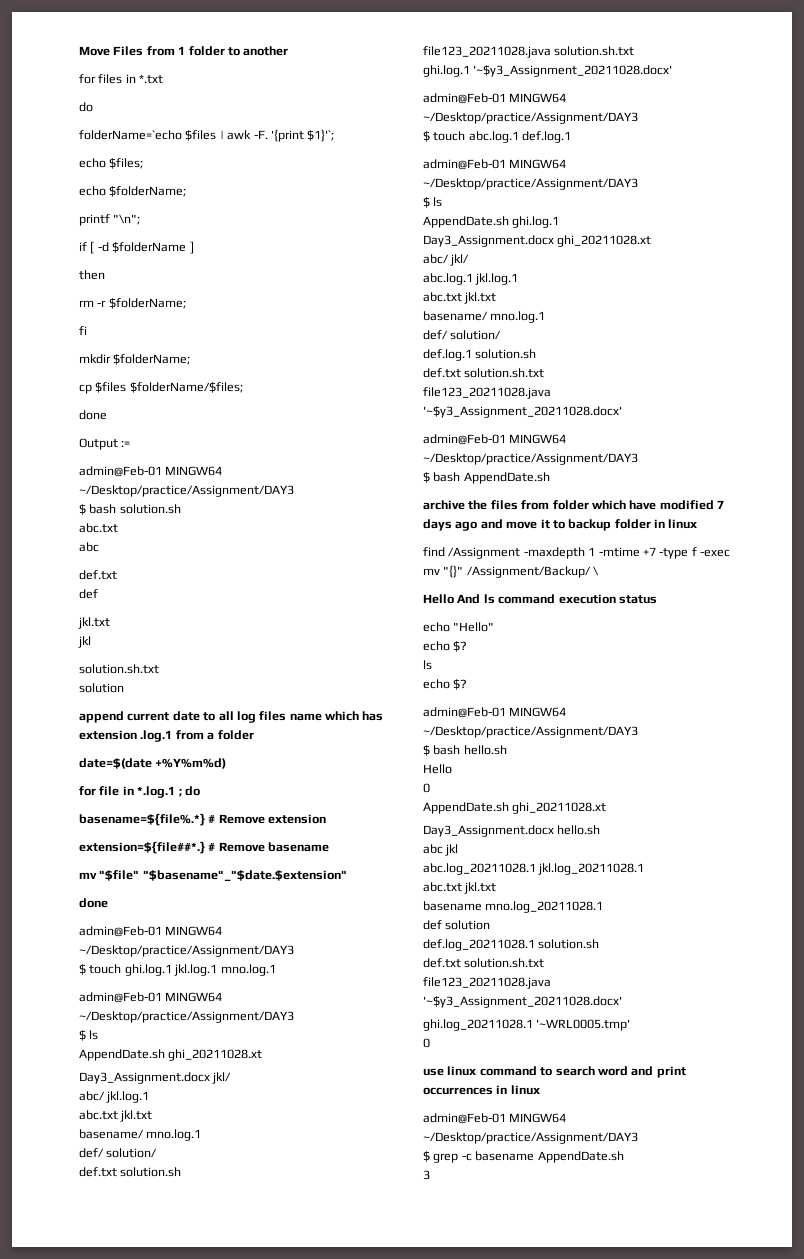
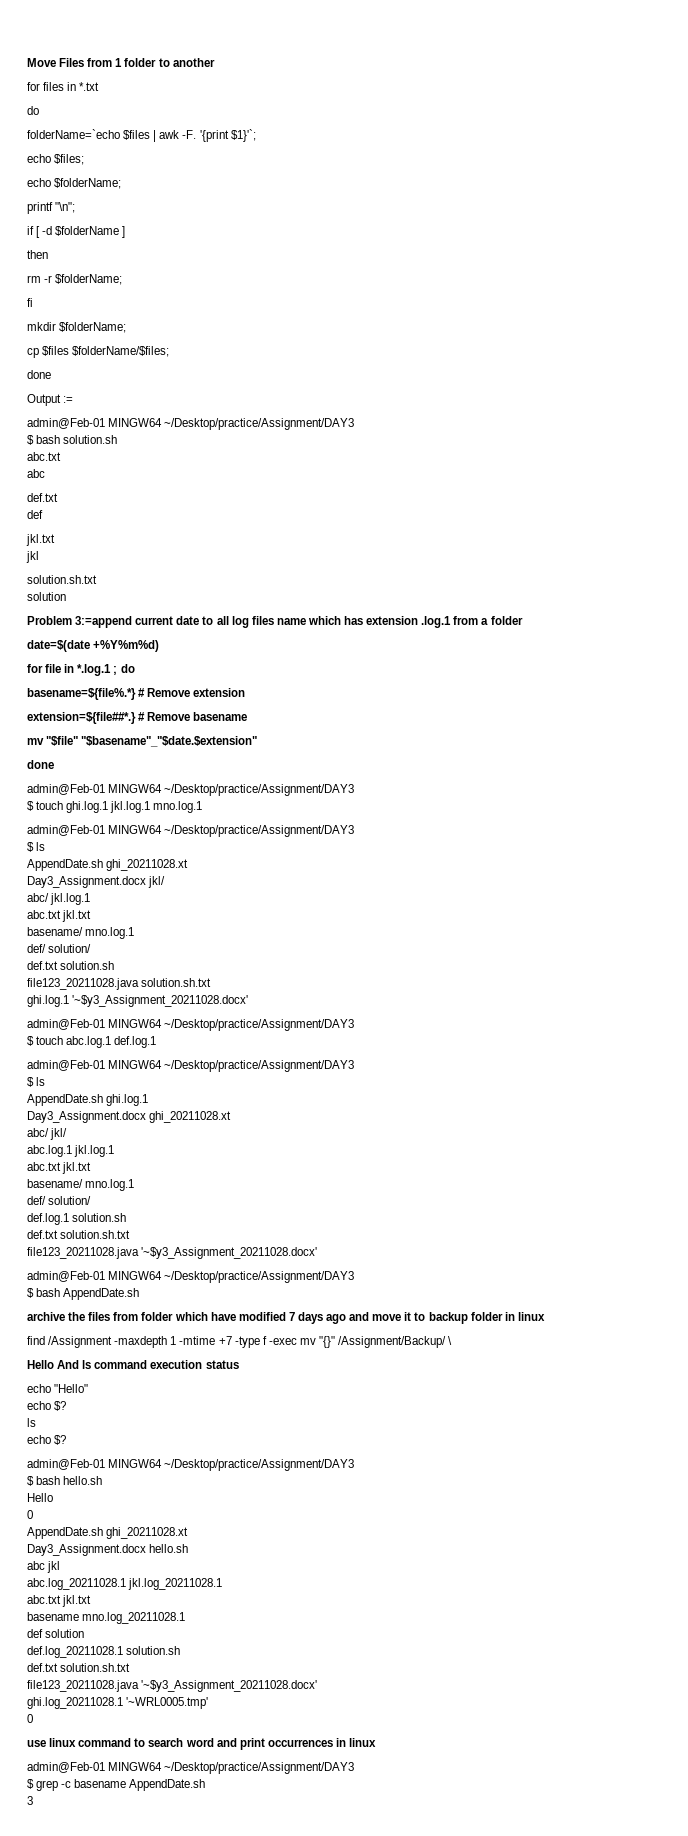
- append current date to all log files name which has extension .log.1 from a folder
+ Problem 3:=append current date to all log files name which has extension .log.1 from a folder

